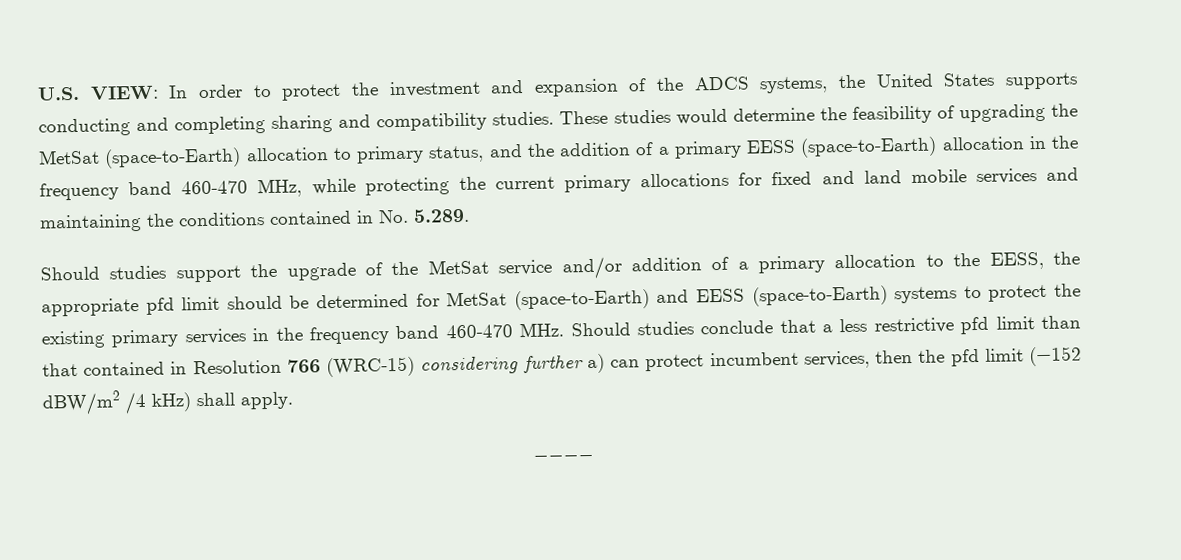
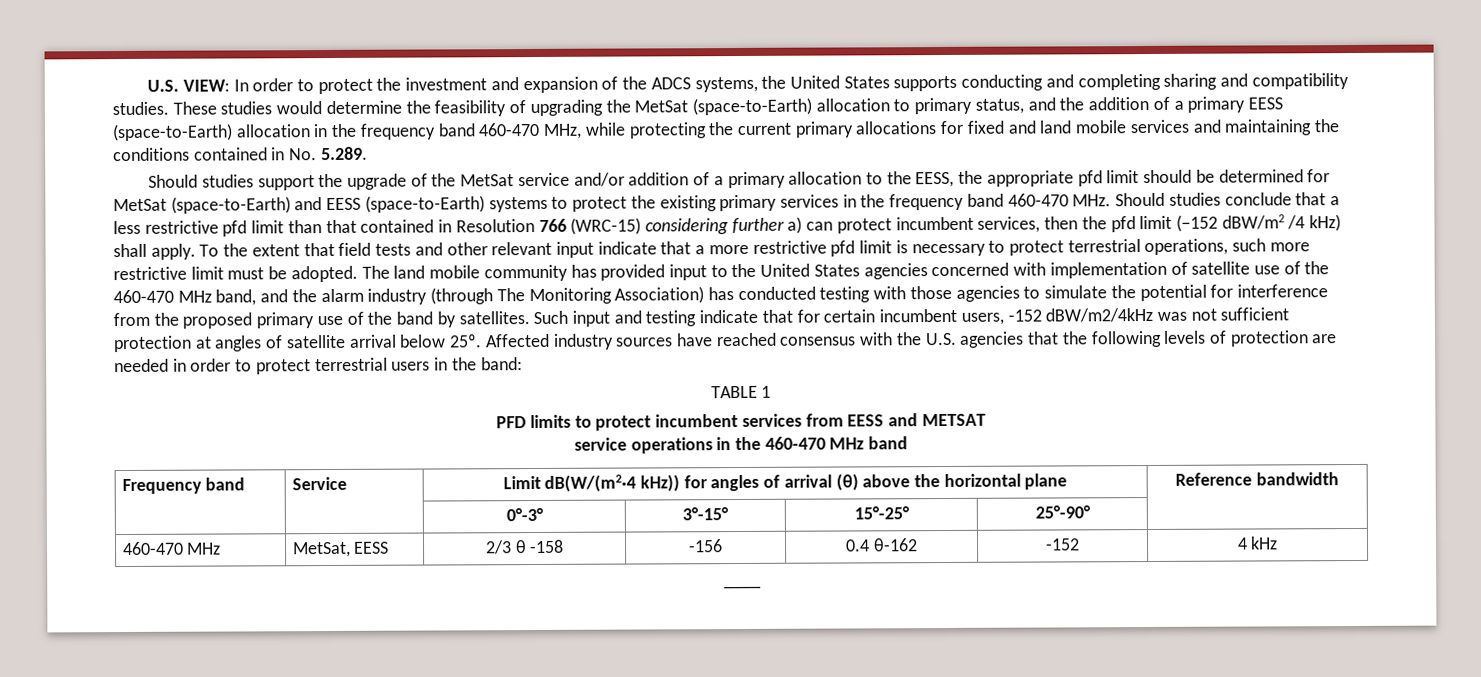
+ To the extent that field tests and other relevant input indicate that a more restrictive pfd limit is necessary to protect terrestrial operations, such more restrictive limit must be adopted. The land mobile community has provided input to the United States agencies concerned with implementation of satellite use of the 460-470 MHz band, and the alarm industry (through The Monitoring Association) has conducted testing with those agencies to simulate the potential for interference from the proposed primary use of the band by satellites. Such input and testing indicate that for certain incumbent users, -152 dBW/m2/4kHz was not sufficient protection at angles of satellite arrival below 25º. Affected industry sources have reached consensus with the U.S. agencies that the following levels of protection are needed in order to protect terrestrial users in the band:
+ TABLE 1
+ PFD limits to protect incumbent services from EESS and METSAT
+ service operations in the 460-470 MHz band
+ Frequency band | Service | Limit dB(W/(m2·4 kHz)) for angles of arrival (θ) above the horizontal plane | Reference bandwidth
+ | | 0°-3° | 3°-15° | 15°-25° | 25°-90° |
+ 460-470 MHz | MetSat, EESS | 2/3 θ -158 | -156 | 0.4 θ-162 | -152 | 4 kHz

